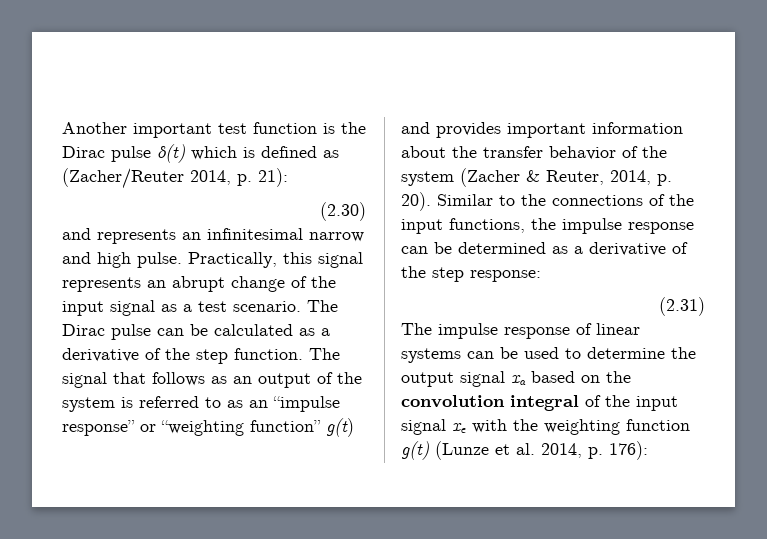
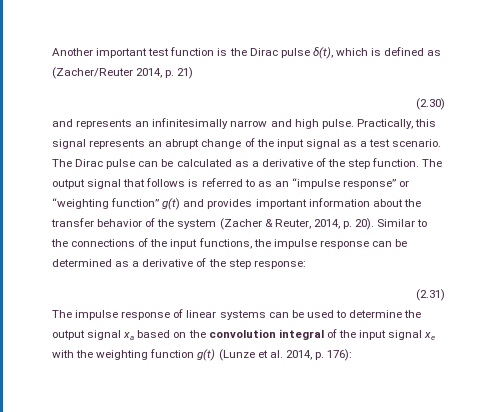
- Another important test function is the Dirac pulse δ(t) which is defined as (Zacher/Reuter 2014, p. 21):
+ Another important test function is the Dirac pulse δ(t), which is defined as (Zacher/Reuter 2014, p. 21)
- and represents an infinitesimal narrow and high pulse.
+ and represents an infinitesimally narrow and high pulse.
- The signal that follows as an output of the system is referred to as an “impulse response” or “weighting function” g(t) and provides important information about the transfer behavior of the system (Zacher & Reuter, 2014, p. 20).
+ The output signal that follows is referred to as an “impulse response” or “weighting function” g(t) and provides important information about the transfer behavior of the system (Zacher & Reuter, 2014, p. 20).

